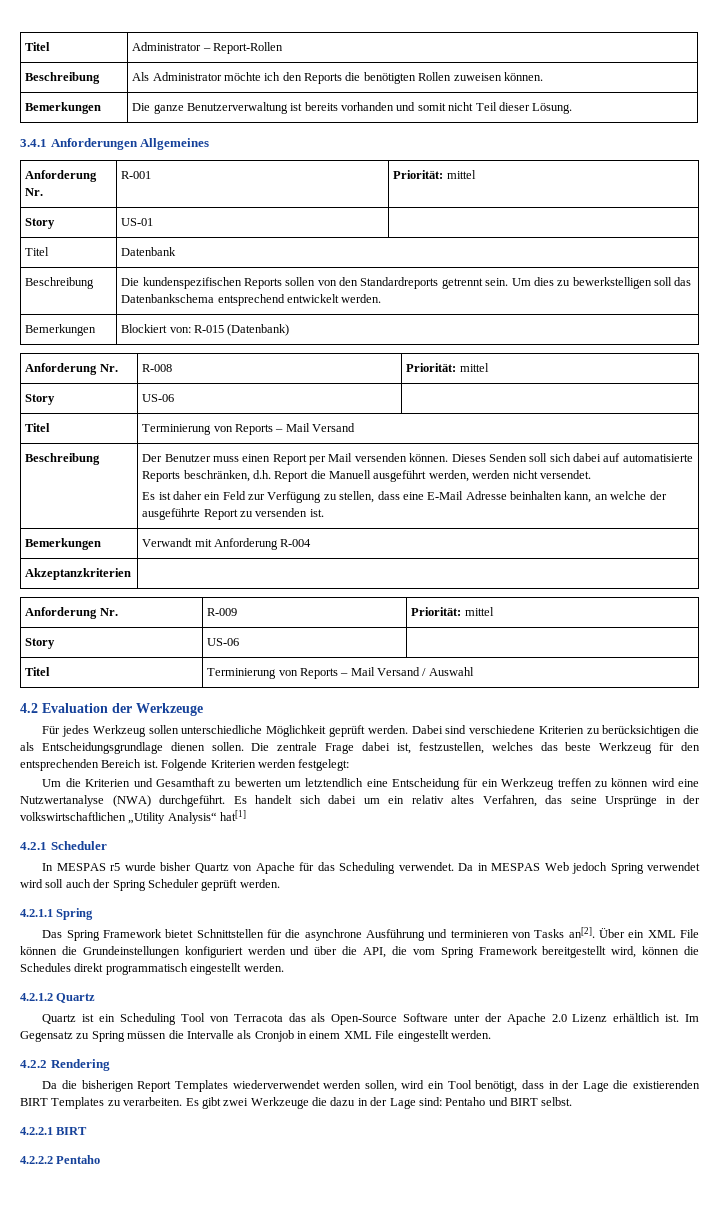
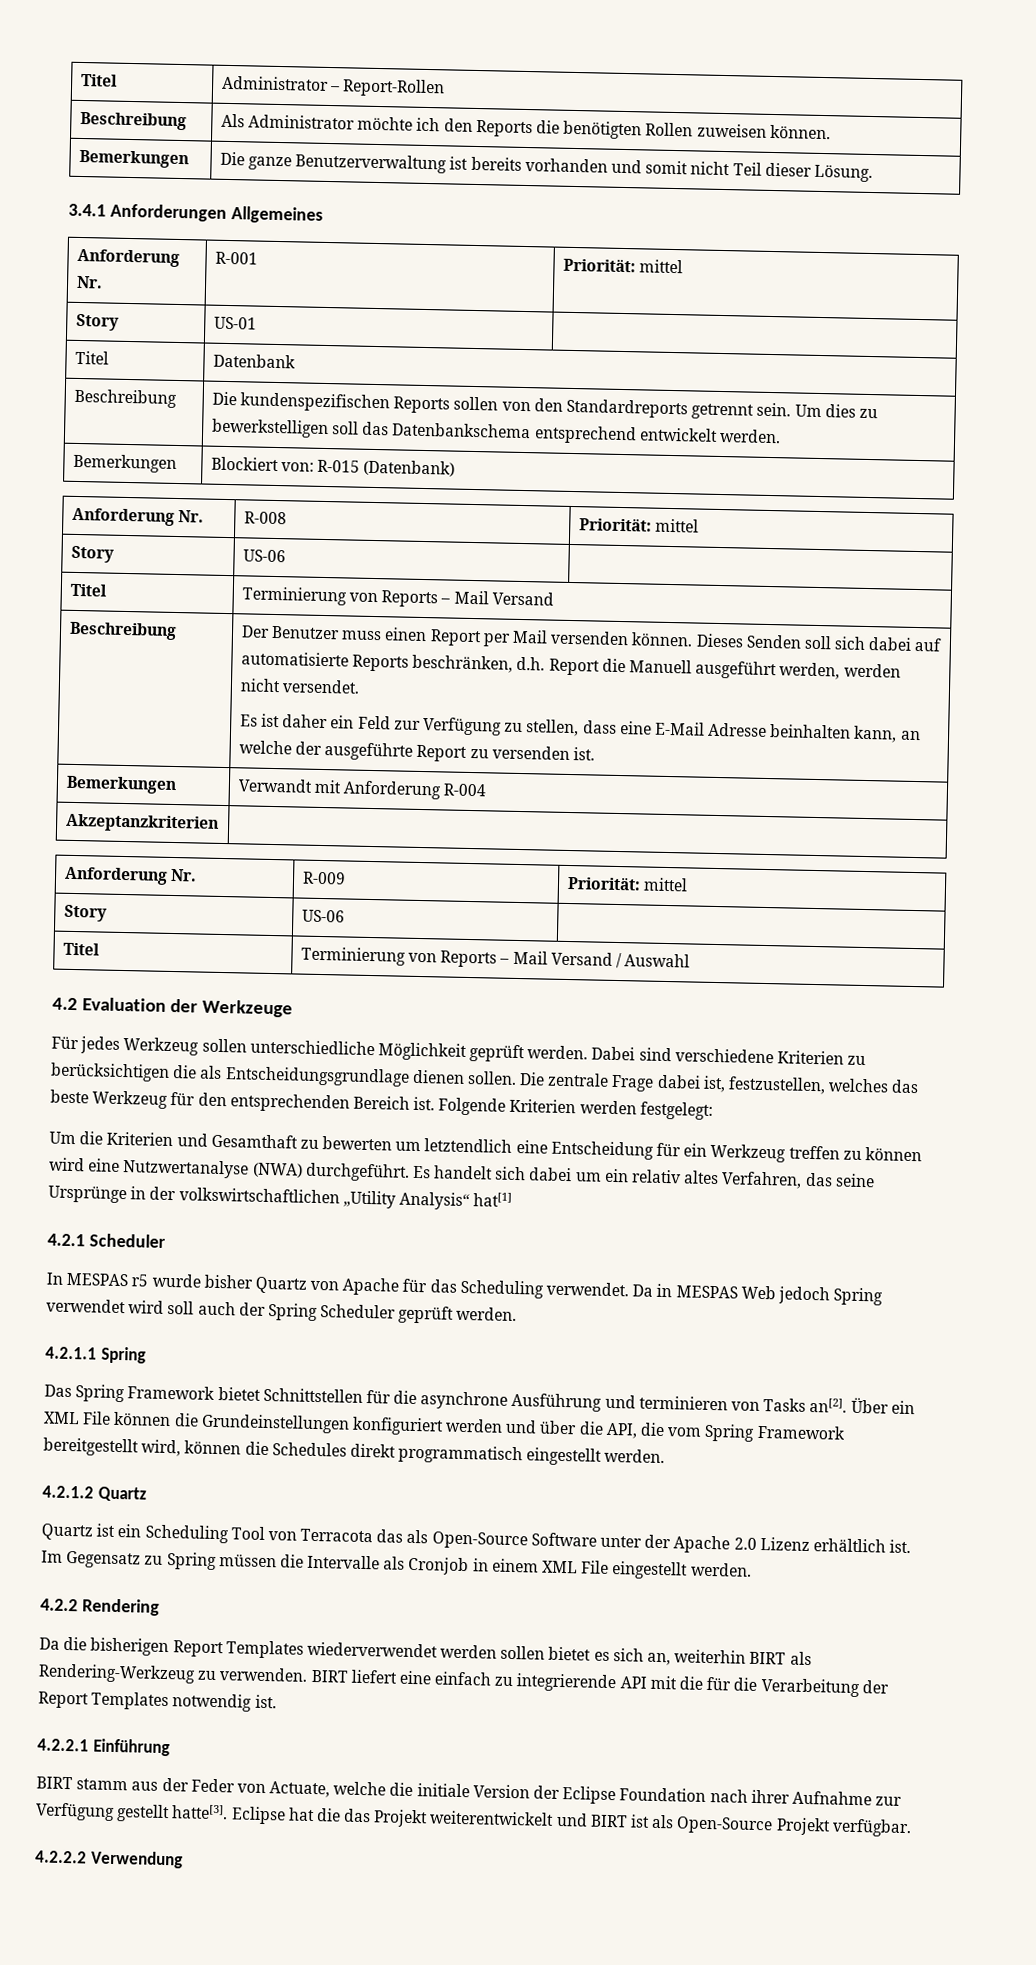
- Da die bisherigen Report Templates wiederverwendet werden sollen, wird ein Tool benötigt, dass in der Lage die existierenden BIRT Templates zu verarbeiten. Es gibt zwei Werkzeuge die dazu in der Lage sind: Pentaho und BIRT selbst.
- 4.2.2.1 BIRT
+ Da die bisherigen Report Templates wiederverwendet werden sollen bietet es sich an, weiterhin BIRT als Rendering-Werkzeug zu verwenden. BIRT liefert eine einfach zu integrierende API mit die für die Verarbeitung der Report Templates notwendig ist.
+ 4.2.2.1 Einführung
+ BIRT stamm aus der Feder von Actuate, welche die initiale Version der Eclipse Foundation nach ihrer Aufnahme zur Verfügung gestellt hatte[3]. Eclipse hat die das Projekt weiterentwickelt und BIRT ist als Open-Source Projekt verfügbar.
- 4.2.2.2 Pentaho
+ 4.2.2.2 Verwendung

